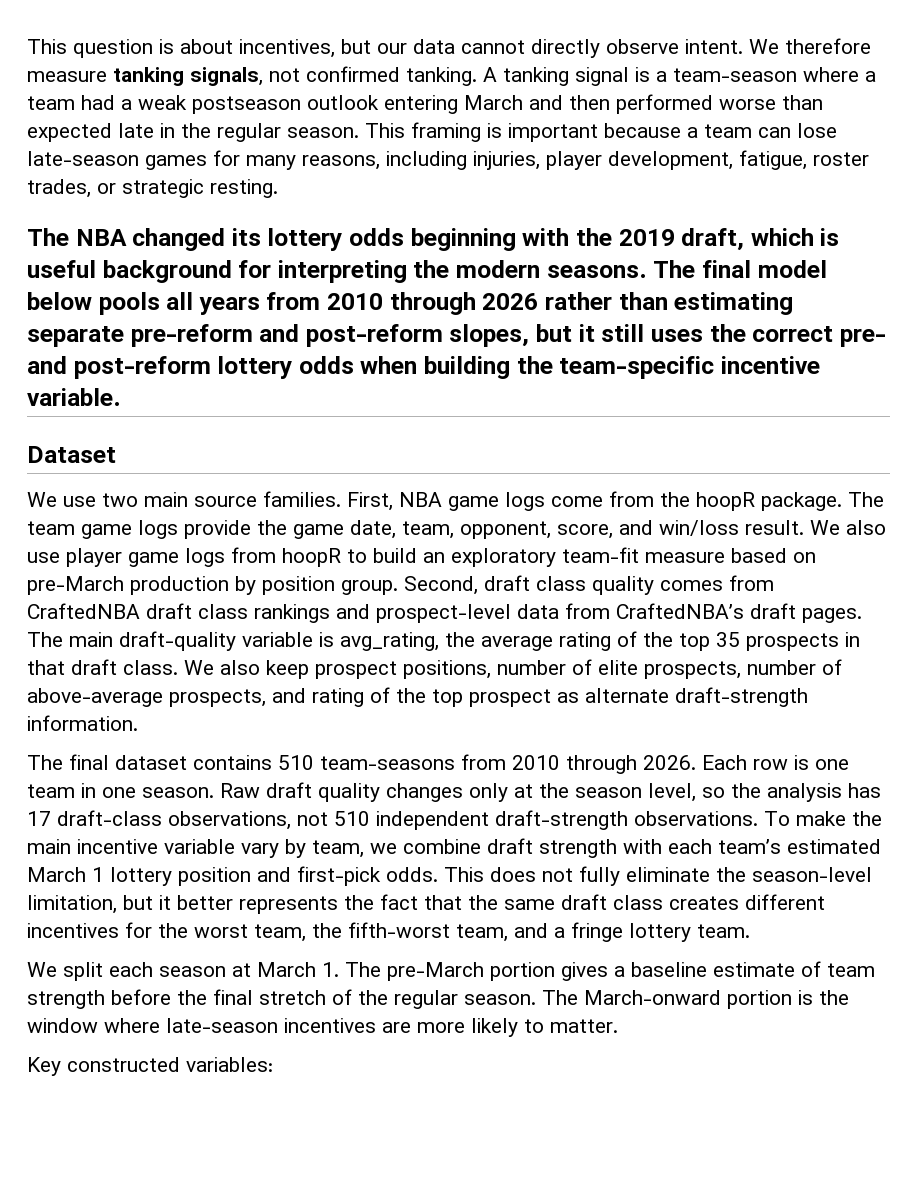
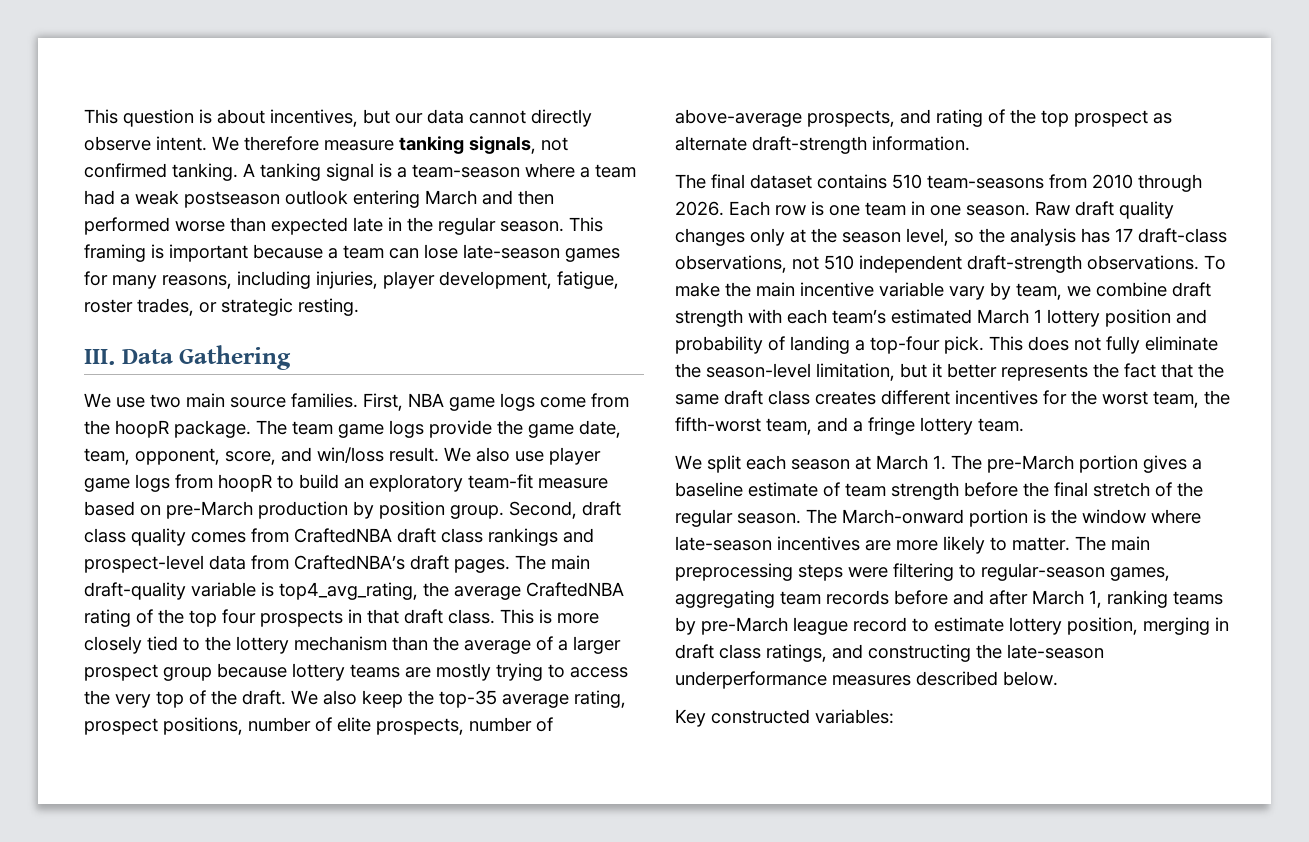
- The NBA changed its lottery odds beginning with the 2019 draft, which is useful background for interpreting the modern seasons. The final model below pools all years from 2010 through 2026 rather than estimating separate pre-reform and post-reform slopes, but it still uses the correct pre- and post-reform lottery odds when building the team-specific incentive variable.
- Dataset
+ III. Data Gathering
- The main draft-quality variable is avg_rating, the average rating of the top 35 prospects in that draft class.
+ The main draft-quality variable is top4_avg_rating, the average CraftedNBA rating of the top four prospects in that draft class.
- We also keep prospect positions, number of elite prospects, number of above-average prospects, and rating of the top prospect as alternate draft-strength information.
+ This is more closely tied to the lottery mechanism than the average of a larger prospect group because lottery teams are mostly trying to access the very top of the draft. We also keep the top-35 average rating, prospect positions, number of elite prospects, number of above-average prospects, and rating of the top prospect as alternate draft-strength information.
- To make the main incentive variable vary by team, we combine draft strength with each team’s estimated March 1 lottery position and first-pick odds.
+ To make the main incentive variable vary by team, we combine draft strength with each team’s estimated March 1 lottery position and probability of landing a top-four pick.
+ The main preprocessing steps were filtering to regular-season games, aggregating team records before and after March 1, ranking teams by pre-March league record to estimate lottery position, merging in draft class ratings, and constructing the late-season underperformance measures described below.

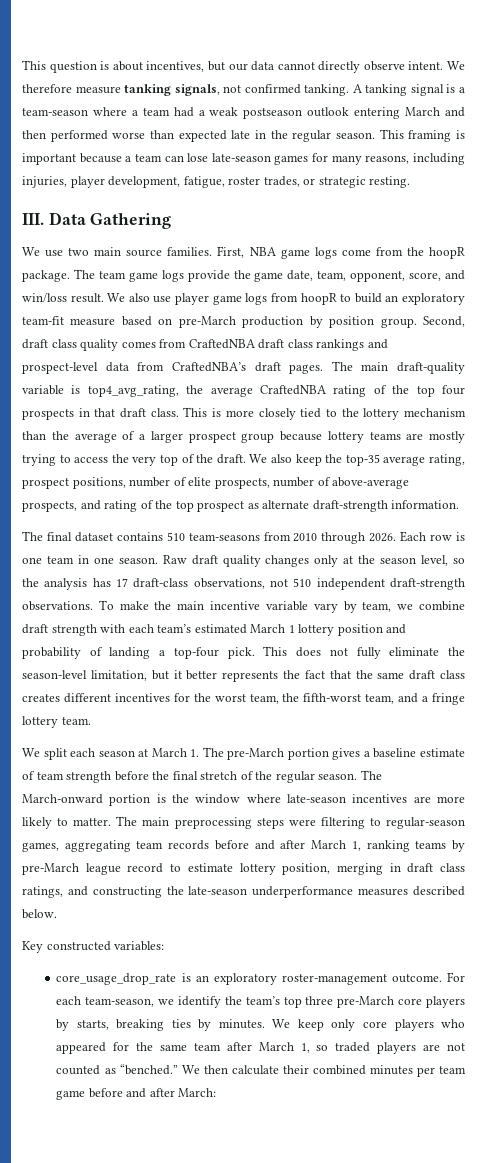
+ core_usage_drop_rate is an exploratory roster-management outcome. For each team-season, we identify the team’s top three pre-March core players by starts, breaking ties by minutes. We keep only core players who appeared for the same team after March 1, so traded players are not counted as “benched.” We then calculate their combined minutes per team game before and after March:

